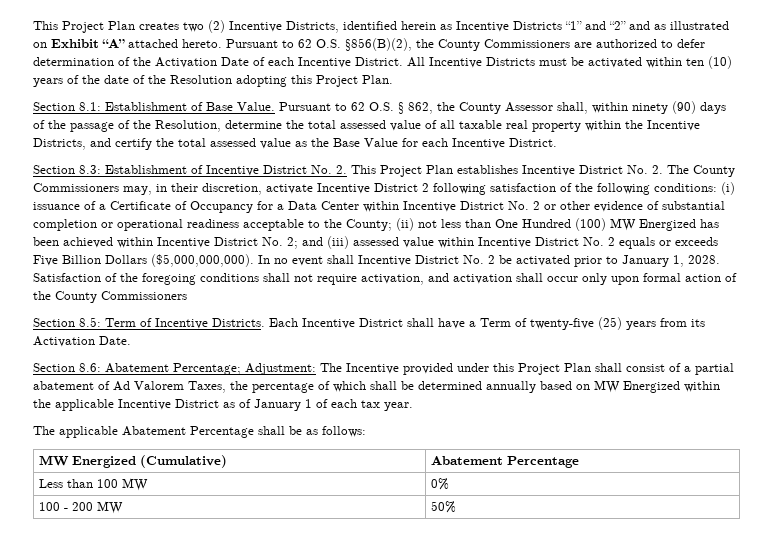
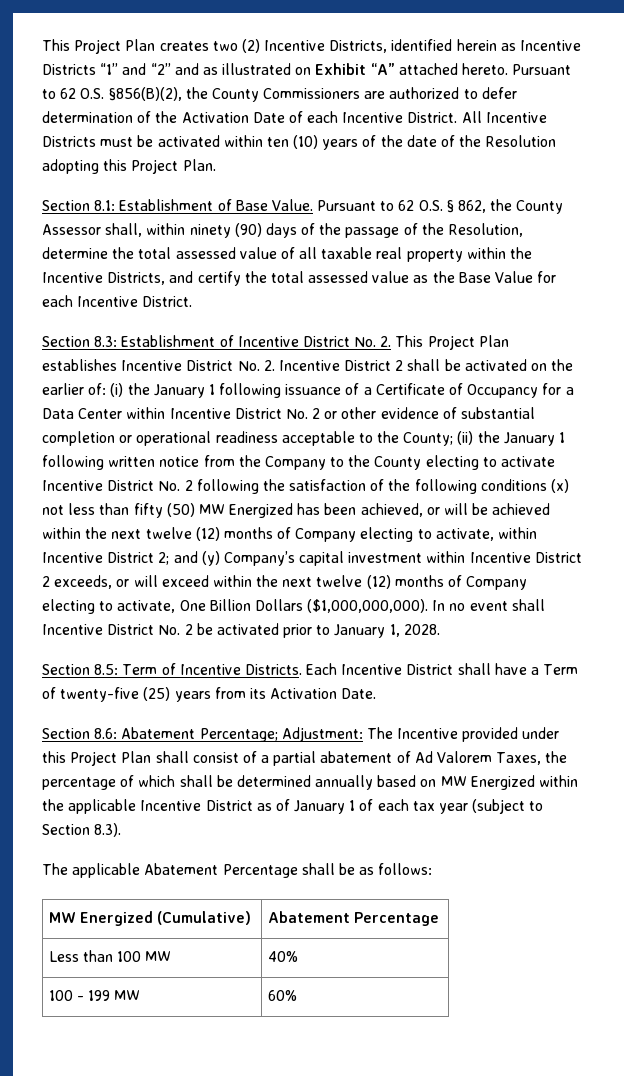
- Section 8.3: Establishment of Incentive District No. 2. This Project Plan establishes Incentive District No. 2. The County Commissioners may, in their discretion, activate Incentive District 2 following satisfaction of the following conditions: (i) issuance of a Certificate of Occupancy for a Data Center within Incentive District No. 2 or other evidence of substantial completion or operational readiness acceptable to the County; (ii) not less than One Hundred (100) MW Energized has been achieved within Incentive District No. 2; and (iii) assessed value within Incentive District No. 2 equals or exceeds Five Billion Dollars ($5,000,000,000).
+ Section 8.3: Establishment of Incentive District No. 2. This Project Plan establishes Incentive District No. 2. Incentive District 2 shall be activated on the earlier of: (i) the January 1 following issuance of a Certificate of Occupancy for a Data Center within Incentive District No. 2 or other evidence of substantial completion or operational readiness acceptable to the County; (ii) the January 1 following written notice from the Company to the County electing to activate Incentive District No. 2 following the satisfaction of the following conditions (x) not less than fifty (50) MW Energized has been achieved, or will be achieved within the next twelve (12) months of Company electing to activate, within Incentive District 2; and (y) Company’s capital investment within Incentive District 2 exceeds, or will exceed within the next twelve (12) months of Company electing to activate, One Billion Dollars ($1,000,000,000).
- Satisfaction of the foregoing conditions shall not require activation, and activation shall occur only upon formal action of the County Commissioners
- Section 8.6: Abatement Percentage; Adjustment: The Incentive provided under this Project Plan shall consist of a partial abatement of Ad Valorem Taxes, the percentage of which shall be determined annually based on MW Energized within the applicable Incentive District as of January 1 of each tax year.
+ Section 8.6: Abatement Percentage; Adjustment: The Incentive provided under this Project Plan shall consist of a partial abatement of Ad Valorem Taxes, the percentage of which shall be determined annually based on MW Energized within the applicable Incentive District as of January 1 of each tax year (subject to Section 8.3).
- Less than 100 MW | 0%
+ Less than 100 MW | 40%
- 100 - 200 MW | 50%
+ 100 - 199 MW | 60%

